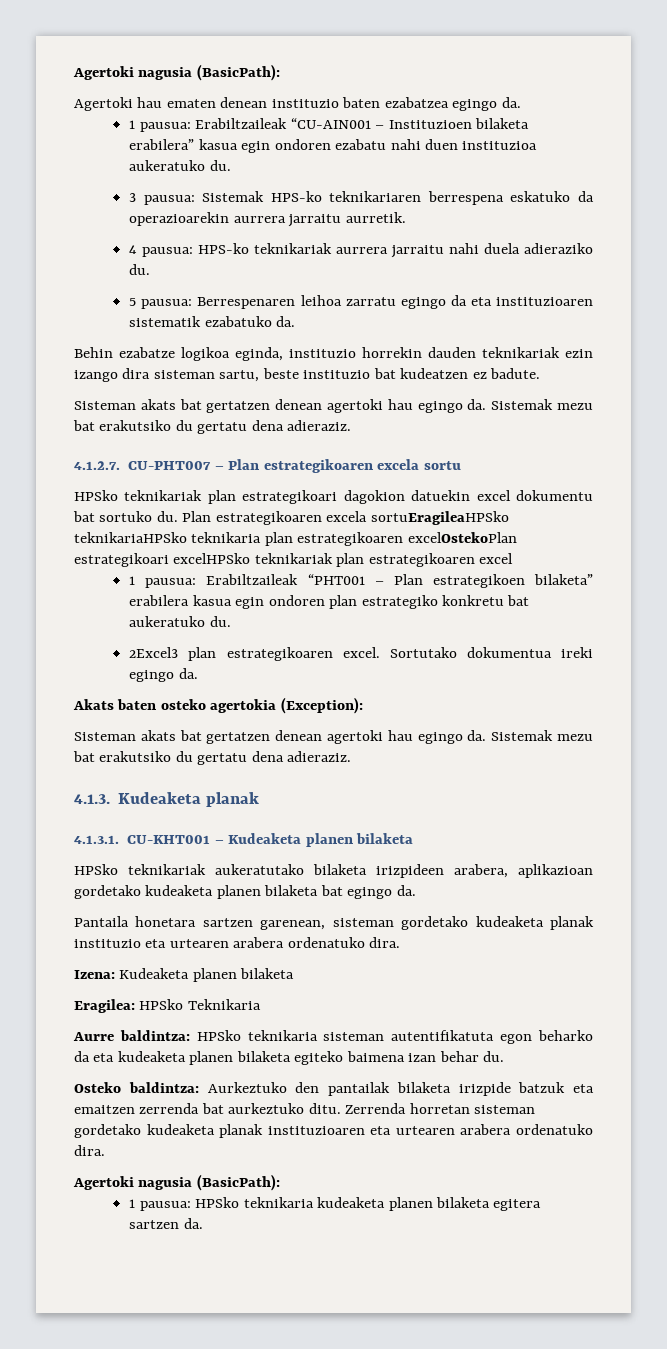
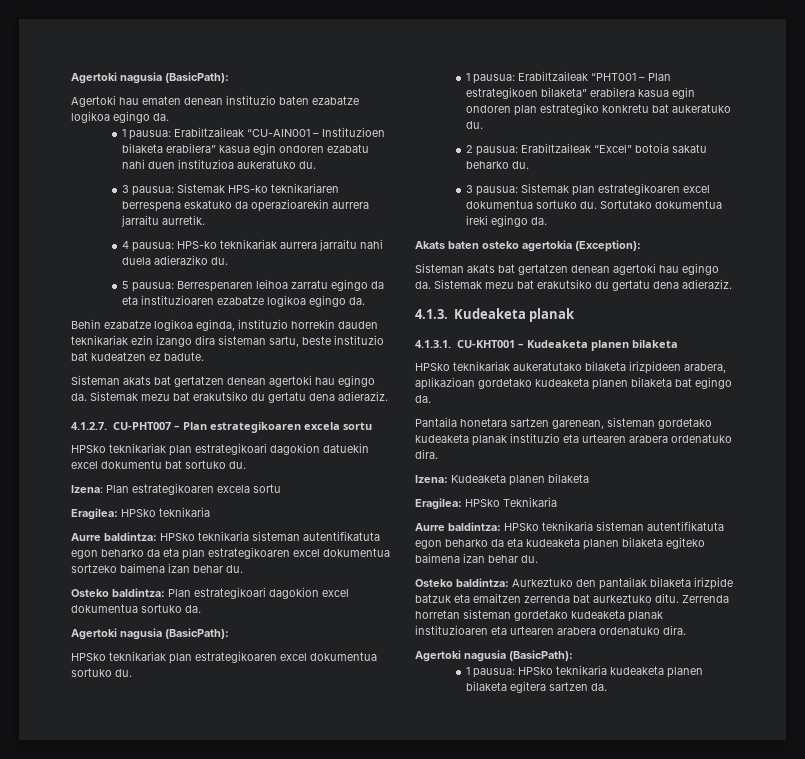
- Agertoki hau ematen denean instituzio baten ezabatzea egingo da.
+ Agertoki hau ematen denean instituzio baten ezabatze logikoa egingo da.
- 5 pausua: Berrespenaren leihoa zarratu egingo da eta instituzioaren sistematik ezabatuko da.
+ 5 pausua: Berrespenaren leihoa zarratu egingo da eta instituzioaren ezabatze logikoa egingo da.
- HPSko teknikariak plan estrategikoari dagokion datuekin excel dokumentu bat sortuko du. Plan estrategikoaren excela sortuEragileaHPSko teknikariaHPSko teknikaria plan estrategikoaren excelOstekoPlan estrategikoari excelHPSko teknikariak plan estrategikoaren excel
+ HPSko teknikariak plan estrategikoari dagokion datuekin excel dokumentu bat sortuko du.
+ Izena: Plan estrategikoaren excela sortu
+ Eragilea: HPSko teknikaria
+ Aurre baldintza: HPSko teknikaria sisteman autentifikatuta egon beharko da eta plan estrategikoaren excel dokumentua sortzeko baimena izan behar du.
+ Osteko baldintza: Plan estrategikoari dagokion excel dokumentua sortuko da.
+ Agertoki nagusia (BasicPath):
+ HPSko teknikariak plan estrategikoaren excel dokumentua sortuko du.
- 2Excel3 plan estrategikoaren excel.
+ 2 pausua: Erabiltzaileak “Excel” botoia sakatu beharko du.
+ 3 pausua: Sistemak plan estrategikoaren excel dokumentua sortuko du.

